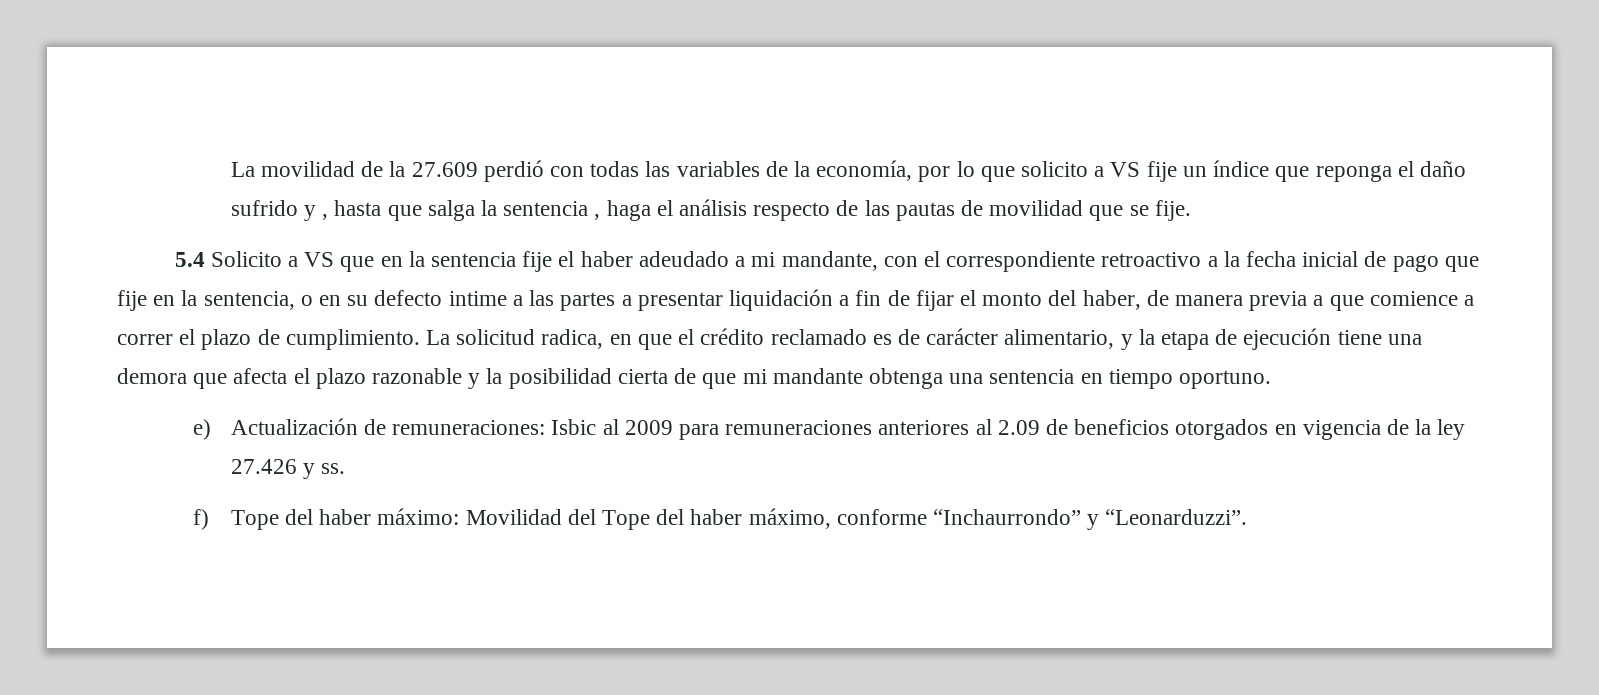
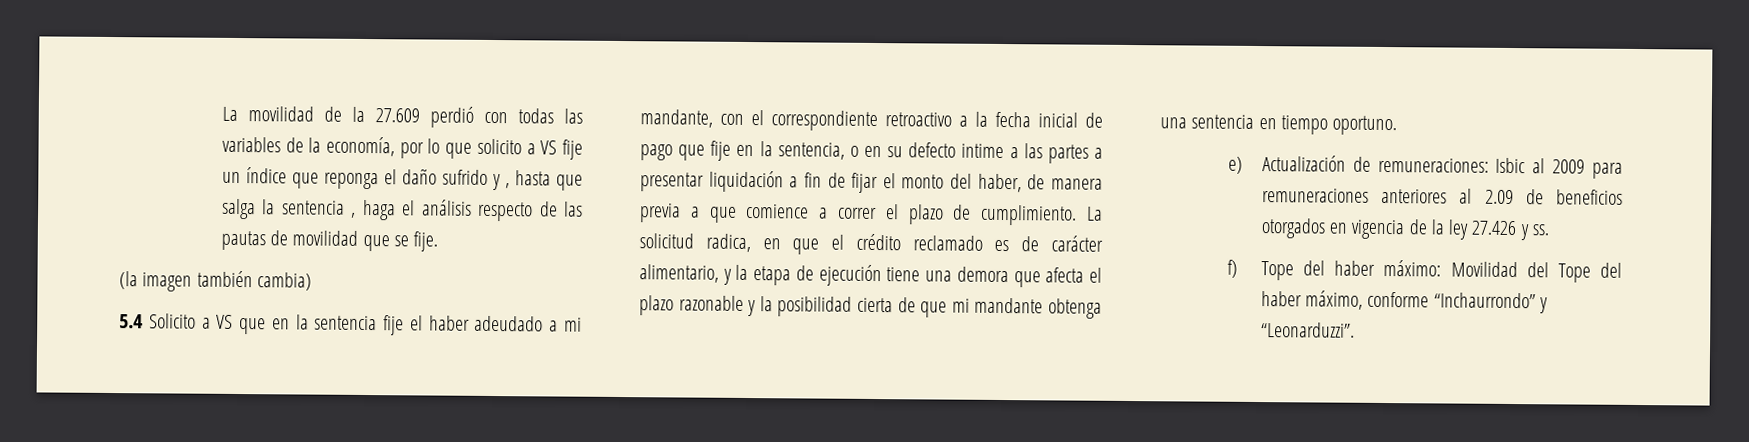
+ (la imagen también cambia)

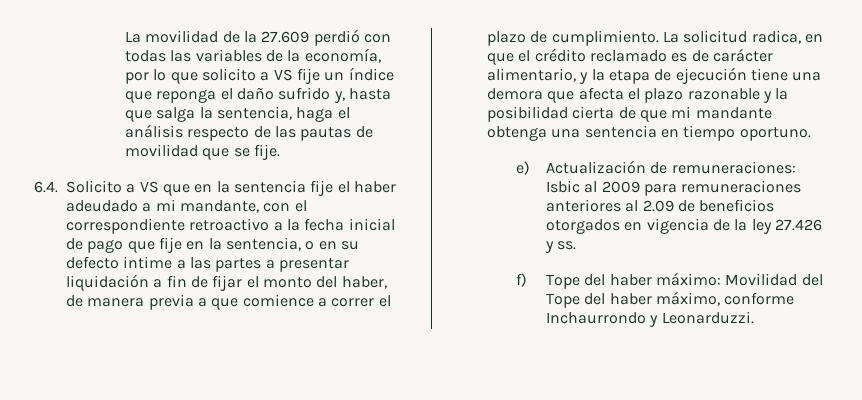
- La movilidad de la 27.609 perdió con todas las variables de la economía, por lo que solicito a VS fije un índice que reponga el daño sufrido y , hasta que salga la sentencia , haga el análisis respecto de las pautas de movilidad que se fije.
+ La movilidad de la 27.609 perdió con todas las variables de la economía, por lo que solicito a VS fije un índice que reponga el daño sufrido y, hasta que salga la sentencia, haga el análisis respecto de las pautas de movilidad que se fije.
- (la imagen también cambia)
- 5.4 Solicito a VS que en la sentencia fije el haber adeudado a mi mandante, con el correspondiente retroactivo a la fecha inicial de pago que fije en la sentencia, o en su defecto intime a las partes a presentar liquidación a fin de fijar el monto del haber, de manera previa a que comience a correr el plazo de cumplimiento.
+ 6.4. Solicito a VS que en la sentencia fije el haber adeudado a mi mandante, con el correspondiente retroactivo a la fecha inicial de pago que fije en la sentencia, o en su defecto intime a las partes a presentar liquidación a fin de fijar el monto del haber, de manera previa a que comience a correr el plazo de cumplimiento.
- f) Tope del haber máximo: Movilidad del Tope del haber máximo, conforme “Inchaurrondo” y “Leonarduzzi”.
+ f) Tope del haber máximo: Movilidad del Tope del haber máximo, conforme Inchaurrondo y Leonarduzzi.

